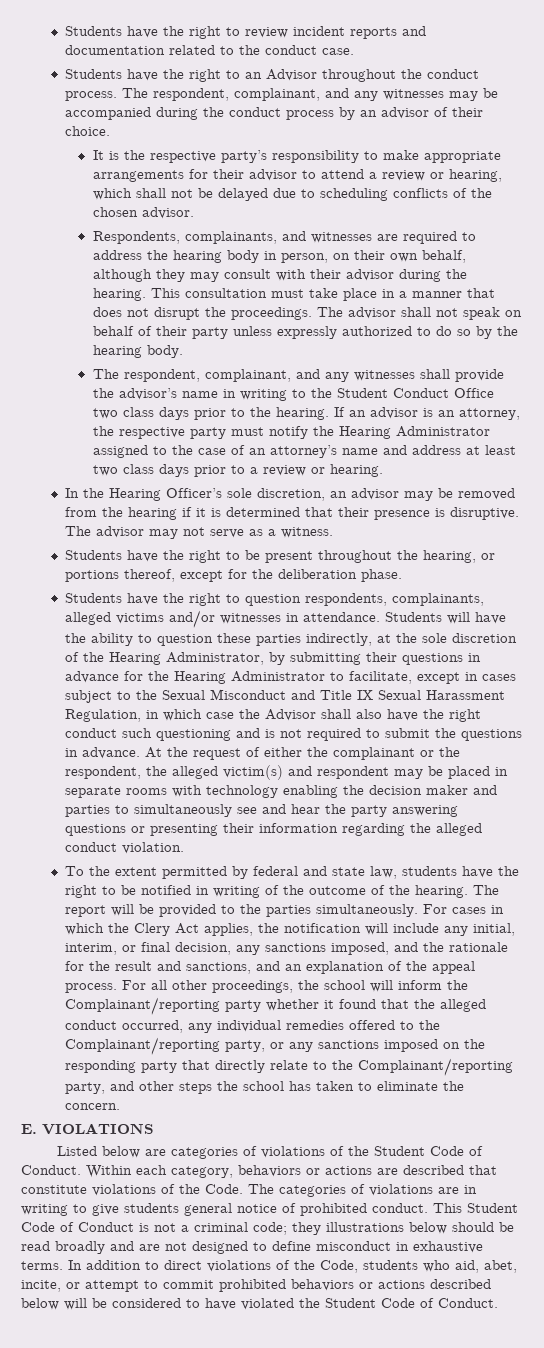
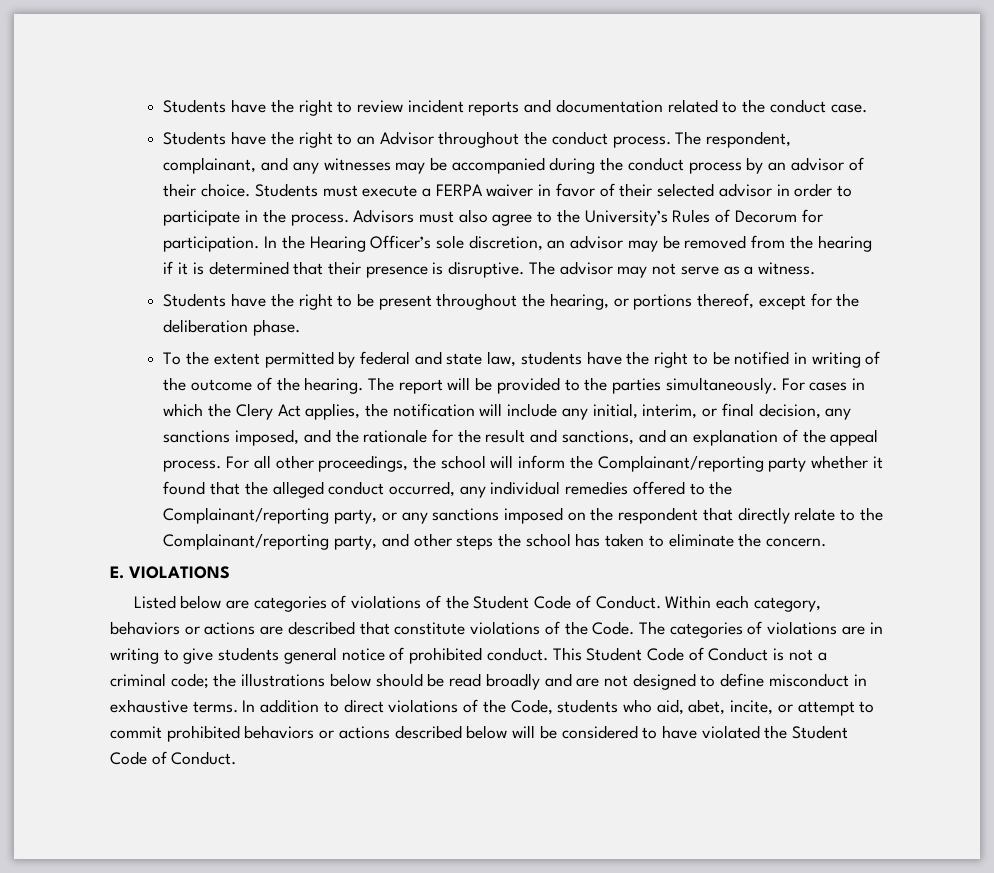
- The respondent, complainant, and any witnesses may be accompanied during the conduct process by an advisor of their choice.
- It is the respective party’s responsibility to make appropriate arrangements for their advisor to attend a review or hearing, which shall not be delayed due to scheduling conflicts of the chosen advisor.
- Respondents, complainants, and witnesses are required to address the hearing body in person, on their own behalf, although they may consult with their advisor during the hearing. This consultation must take place in a manner that does not disrupt the proceedings. The advisor shall not speak on behalf of their party unless expressly authorized to do so by the hearing body.
- The respondent, complainant, and any witnesses shall provide the advisor’s name in writing to the Student Conduct Office two class days prior to the hearing. If an advisor is an attorney, the respective party must notify the Hearing Administrator assigned to the case of an attorney’s name and address at least two class days prior to a review or hearing.
- In the Hearing Officer’s sole discretion, an advisor may be removed from the hearing if it is determined that their presence is disruptive.
+ The respondent, complainant, and any witnesses may be accompanied during the conduct process by an advisor of their choice. Students must execute a FERPA waiver in favor of their selected advisor in order to participate in the process. Advisors must also agree to the University’s Rules of Decorum for participation. In the Hearing Officer’s sole discretion, an advisor may be removed from the hearing if it is determined that their presence is disruptive.
- Students have the right to question respondents, complainants, alleged victims and/or witnesses in attendance. Students will have the ability to question these parties indirectly, at the sole discretion of the Hearing Administrator, by submitting their questions in advance for the Hearing Administrator to facilitate, except in cases subject to the Sexual Misconduct and Title IX Sexual Harassment Regulation, in which case the Advisor shall also have the right conduct such questioning and is not required to submit the questions in advance. At the request of either the complainant or the respondent, the alleged victim(s) and respondent may be placed in separate rooms with technology enabling the decision maker and parties to simultaneously see and hear the party answering questions or presenting their information regarding the alleged conduct violation.
- For all other proceedings, the school will inform the Complainant/reporting party whether it found that the alleged conduct occurred, any individual remedies offered to the Complainant/reporting party, or any sanctions imposed on the responding party that directly relate to the Complainant/reporting party, and other steps the school has taken to eliminate the concern.
+ For all other proceedings, the school will inform the Complainant/reporting party whether it found that the alleged conduct occurred, any individual remedies offered to the Complainant/reporting party, or any sanctions imposed on the respondent that directly relate to the Complainant/reporting party, and other steps the school has taken to eliminate the concern.
- This Student Code of Conduct is not a criminal code; they illustrations below should be read broadly and are not designed to define misconduct in exhaustive terms.
+ This Student Code of Conduct is not a criminal code; the illustrations below should be read broadly and are not designed to define misconduct in exhaustive terms.

